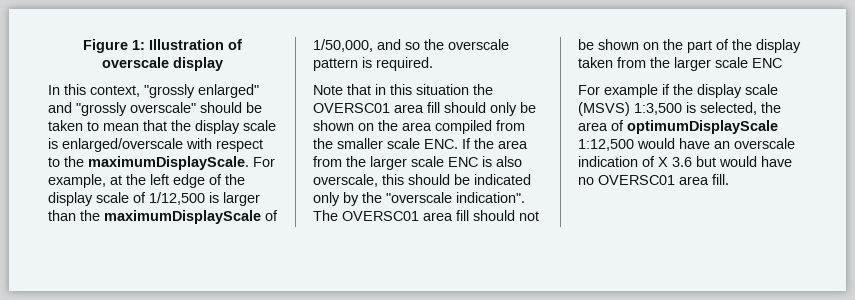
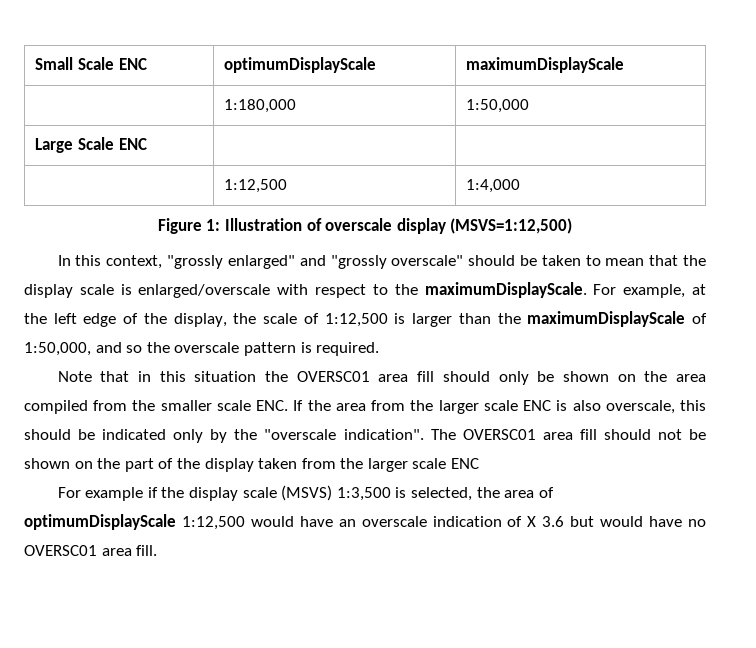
+ Small Scale ENC | optimumDisplayScale | maximumDisplayScale
+ | 1:180,000 | 1:50,000
+ Large Scale ENC | |
+ | 1:12,500 | 1:4,000
- Figure 1: Illustration of overscale display
+ Figure 1: Illustration of overscale display (MSVS=1:12,500)
- For example, at the left edge of the display scale of 1/12,500 is larger than the maximumDisplayScale of 1/50,000, and so the overscale pattern is required.
+ For example, at the left edge of the display, the scale of 1:12,500 is larger than the maximumDisplayScale of 1:50,000, and so the overscale pattern is required.

